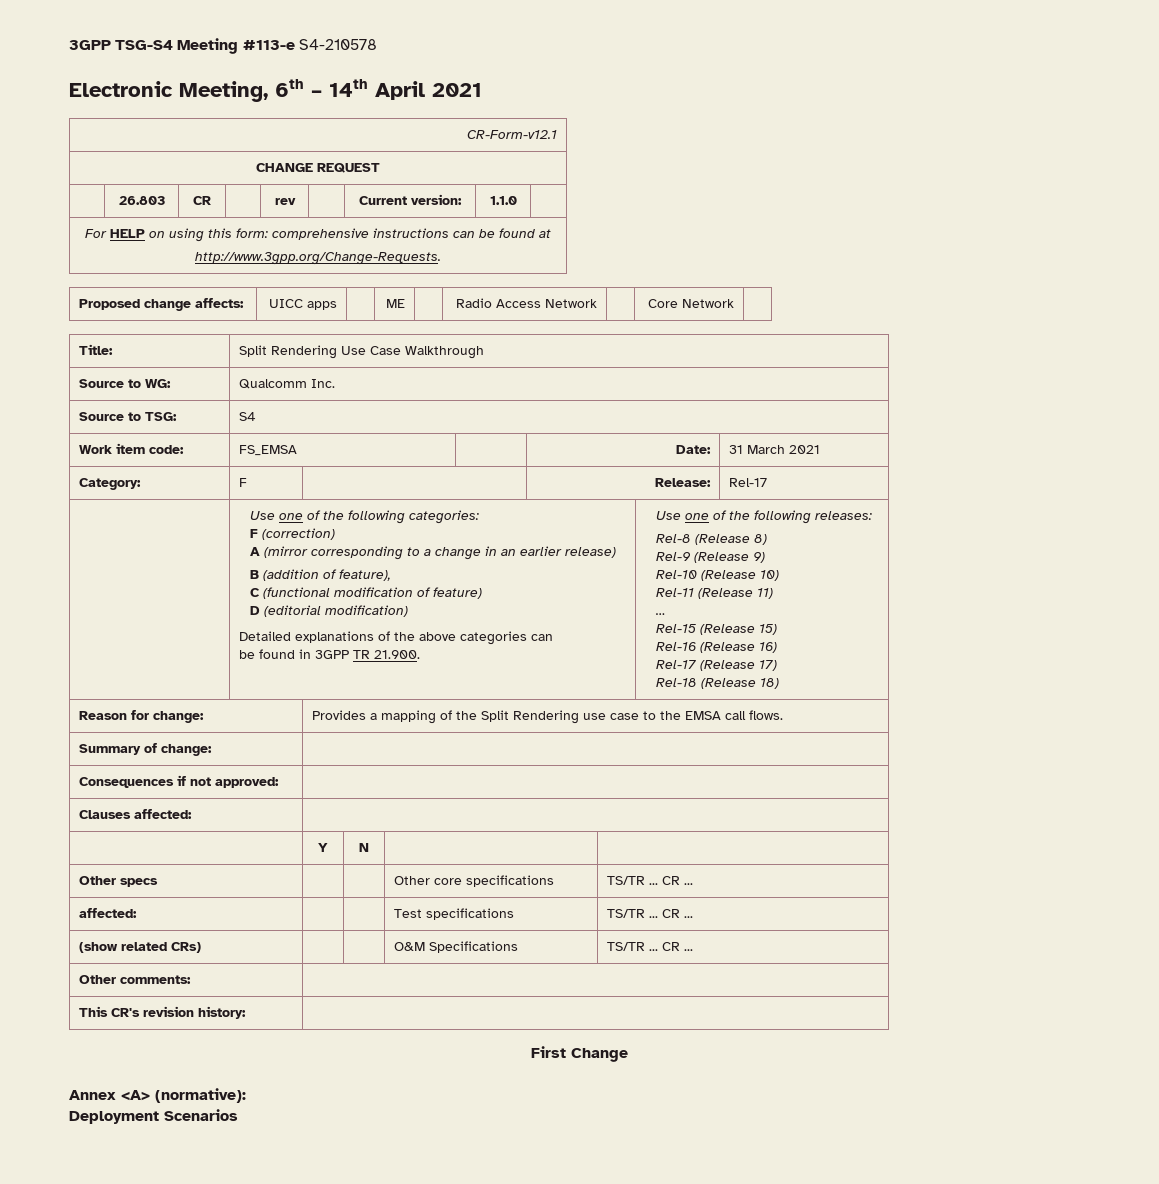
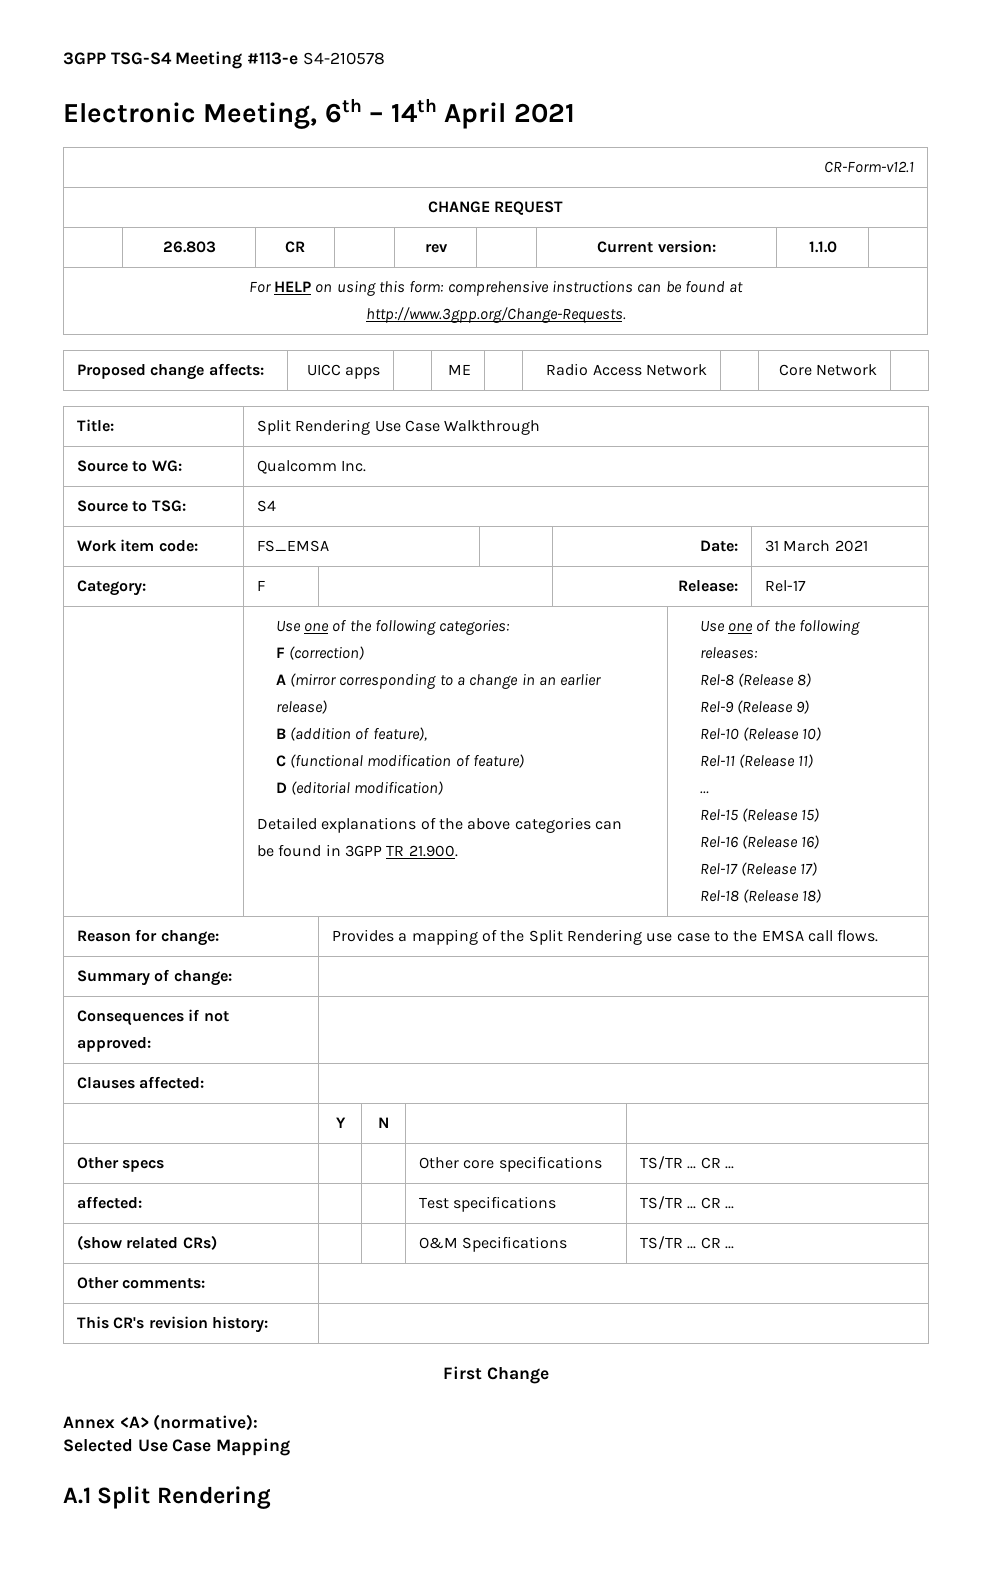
- Deployment Scenarios
+ Selected Use Case Mapping
+ A.1 Split Rendering

